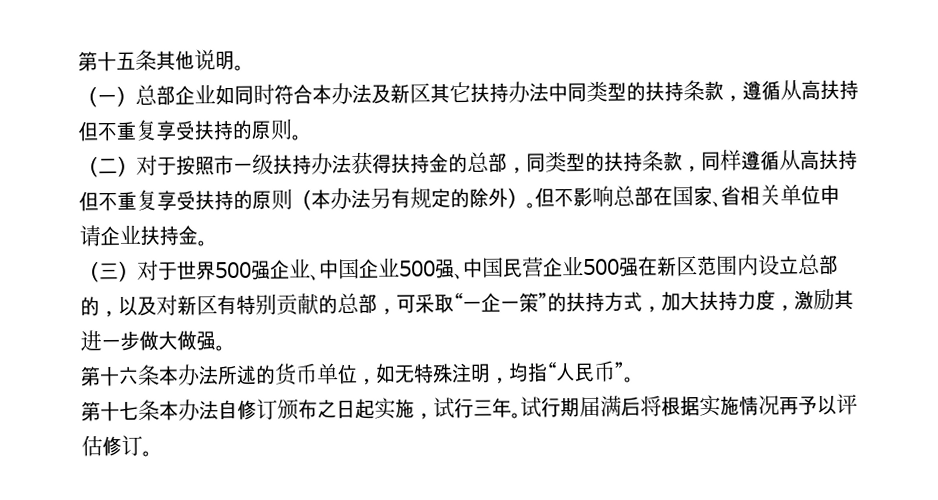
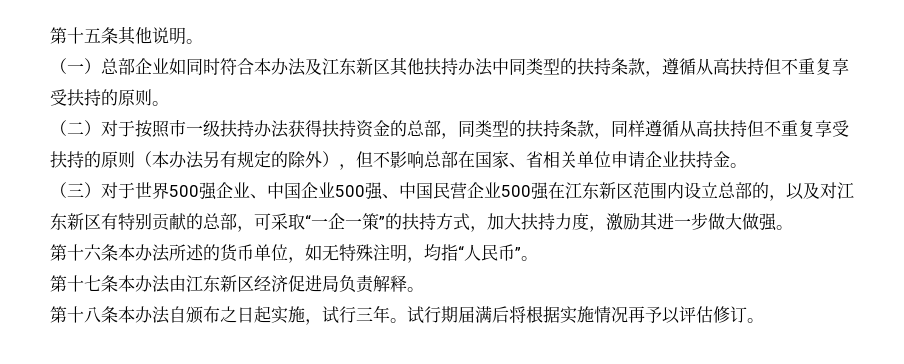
- （一）总部企业如同时符合本办法及新区其它扶持办法中同类型的扶持条款，遵循从高扶持但不重复享受扶持的原则。
+ （一）总部企业如同时符合本办法及江东新区其他扶持办法中同类型的扶持条款，遵循从高扶持但不重复享受扶持的原则。
- （二）对于按照市一级扶持办法获得扶持金的总部，同类型的扶持条款，同样遵循从高扶持但不重复享受扶持的原则（本办法另有规定的除外）。但不影响总部在国家、省相关单位申请企业扶持金。
+ （二）对于按照市一级扶持办法获得扶持资金的总部，同类型的扶持条款，同样遵循从高扶持但不重复享受扶持的原则（本办法另有规定的除外），但不影响总部在国家、省相关单位申请企业扶持金。
- （三）对于世界500强企业、中国企业500强、中国民营企业500强在新区范围内设立总部的，以及对新区有特别贡献的总部，可采取“一企一策”的扶持方式，加大扶持力度，激励其进一步做大做强。
+ （三）对于世界500强企业、中国企业500强、中国民营企业500强在江东新区范围内设立总部的，以及对江东新区有特别贡献的总部，可采取“一企一策”的扶持方式，加大扶持力度，激励其进一步做大做强。
- 第十七条本办法自修订颁布之日起实施，试行三年。
+ 第十七条本办法由江东新区经济促进局负责解释。
+ 第十八条本办法自颁布之日起实施，试行三年。

